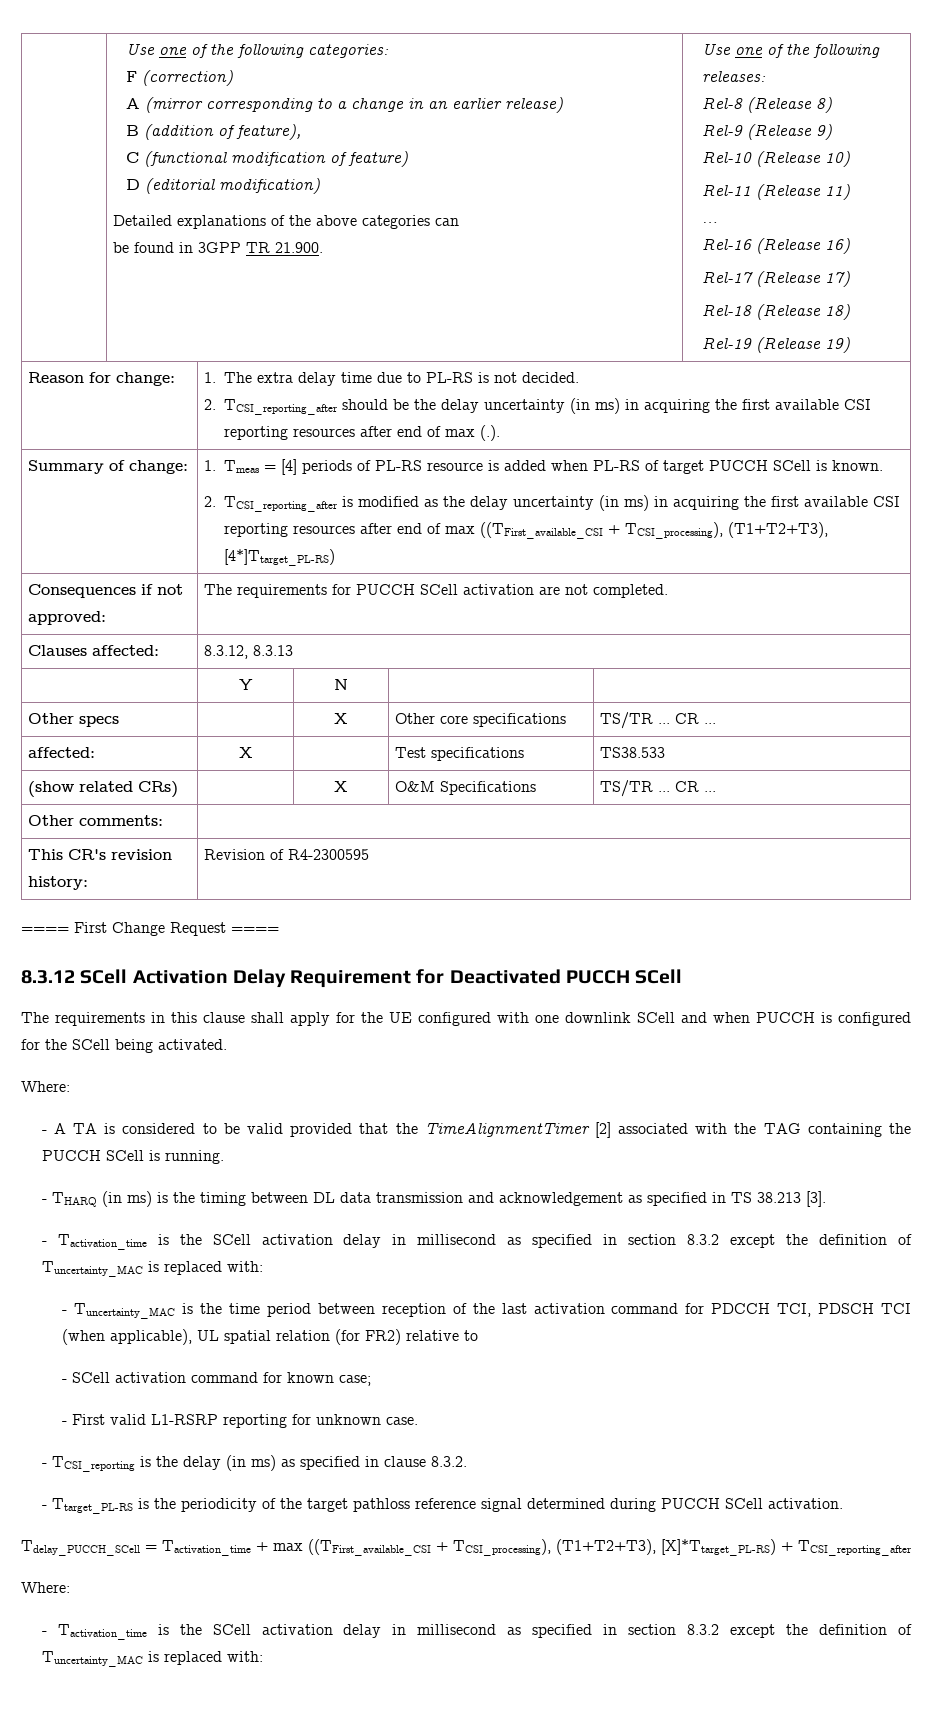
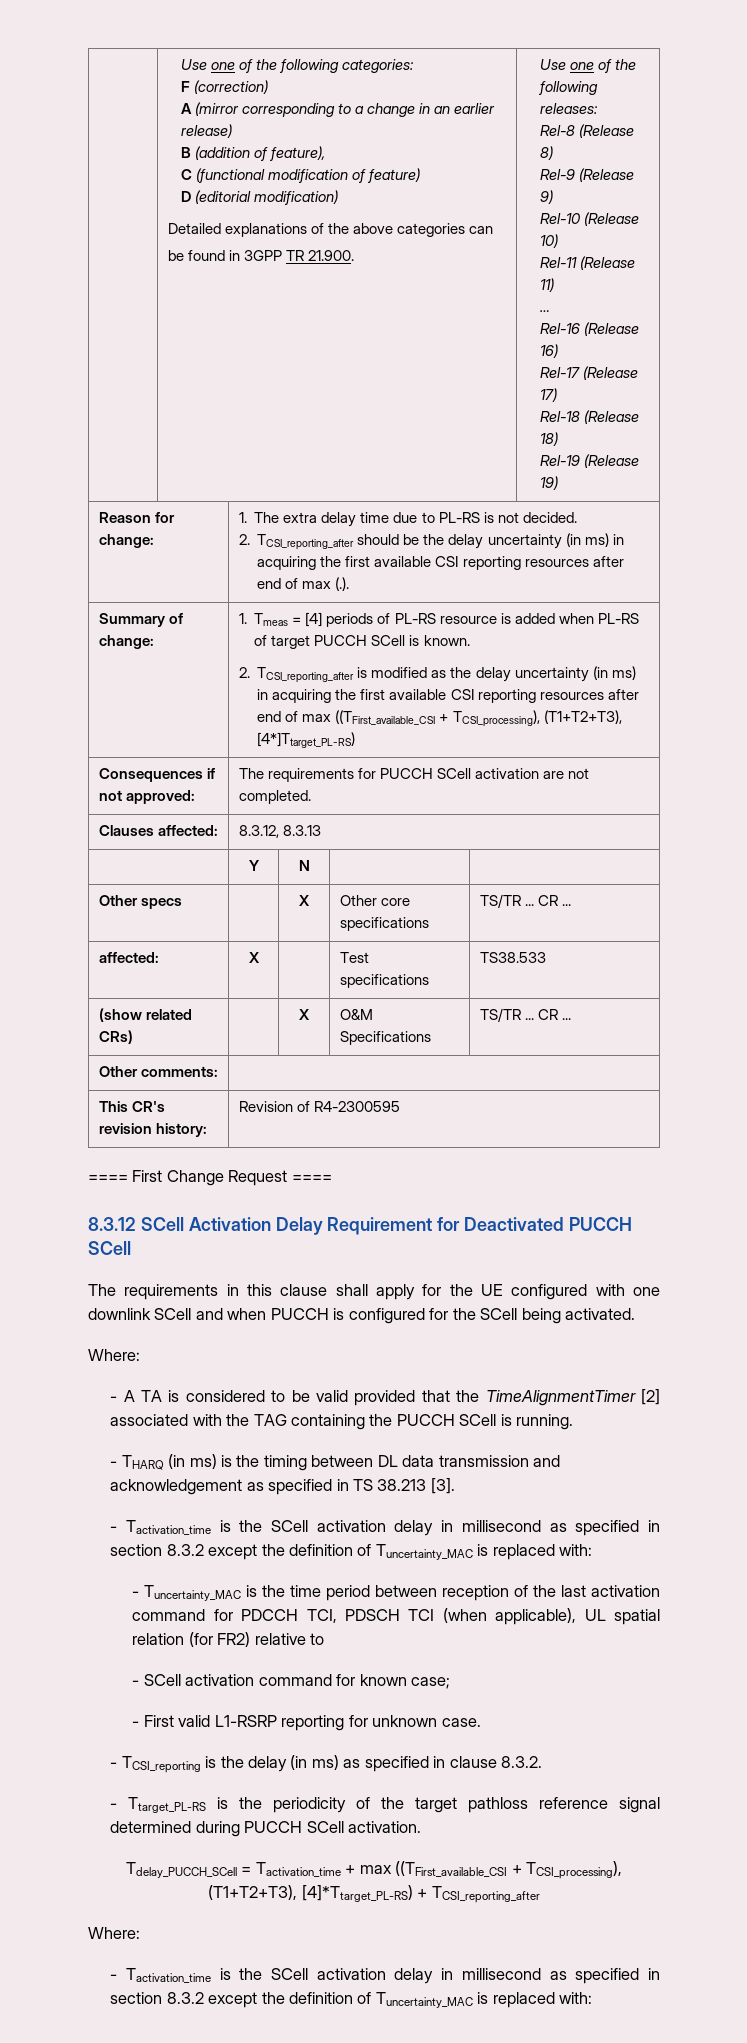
- Tdelay_PUCCH_SCell = Tactivation_time + max ((TFirst_available_CSI + TCSI_processing), (T1+T2+T3), [X]*Ttarget_PL-RS) + TCSI_reporting_after
+ Tdelay_PUCCH_SCell = Tactivation_time + max ((TFirst_available_CSI + TCSI_processing), (T1+T2+T3), [4]*Ttarget_PL-RS) + TCSI_reporting_after

